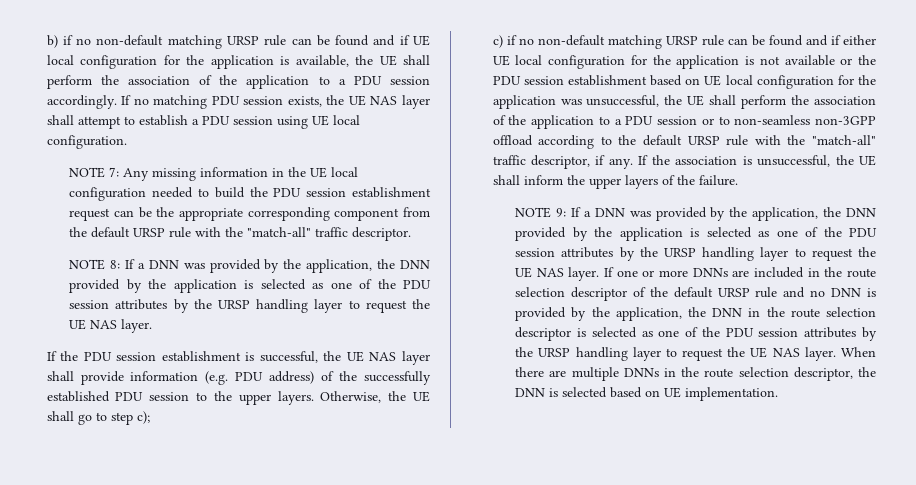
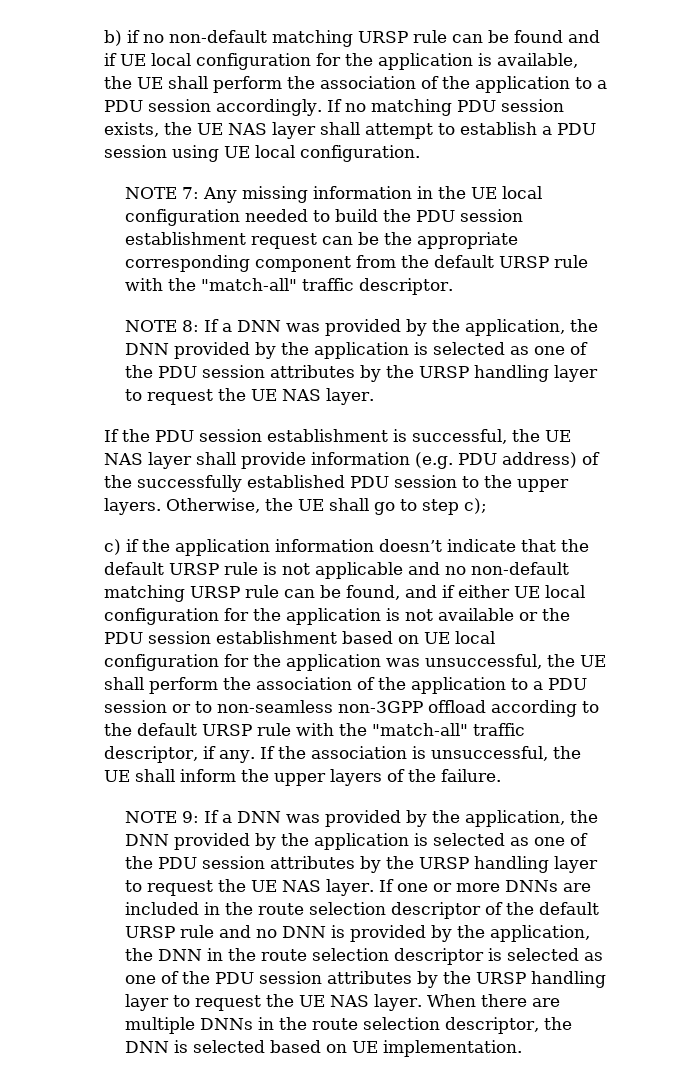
- c) if no non-default matching URSP rule can be found and if either UE local configuration for the application is not available or the PDU session establishment based on UE local configuration for the application was unsuccessful, the UE shall perform the association of the application to a PDU session or to non-seamless non-3GPP offload according to the default URSP rule with the "match-all" traffic descriptor, if any.
+ c) if the application information doesn’t indicate that the default URSP rule is not applicable and no non-default matching URSP rule can be found, and if either UE local configuration for the application is not available or the PDU session establishment based on UE local configuration for the application was unsuccessful, the UE shall perform the association of the application to a PDU session or to non-seamless non-3GPP offload according to the default URSP rule with the "match-all" traffic descriptor, if any.

